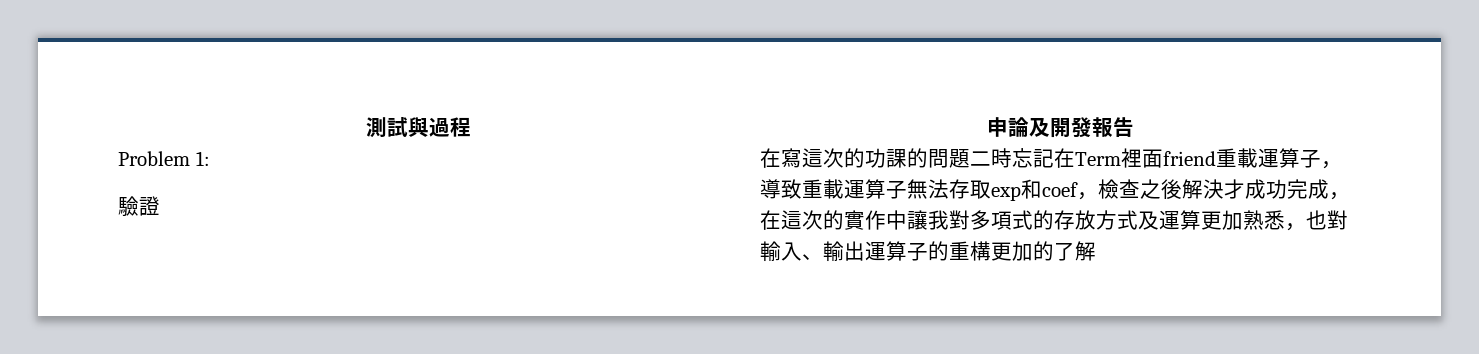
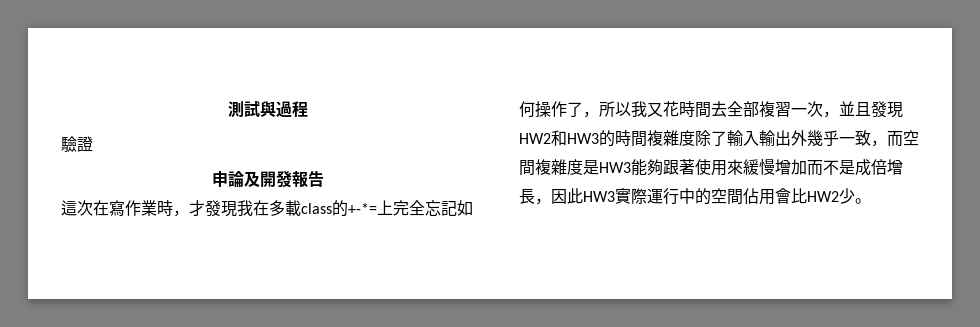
- Problem 1:
- 在寫這次的功課的問題二時忘記在Term裡面friend重載運算子，導致重載運算子無法存取exp和coef，檢查之後解決才成功完成，在這次的實作中讓我對多項式的存放方式及運算更加熟悉，也對輸入、輸出運算子的重構更加的了解
+ 這次在寫作業時，才發現我在多載class的+-*=上完全忘記如何操作了，所以我又花時間去全部複習一次，並且發現HW2和HW3的時間複雜度除了輸入輸出外幾乎一致，而空間複雜度是HW3能夠跟著使用來緩慢增加而不是成倍增長，因此HW3實際運行中的空間佔用會比HW2少。

